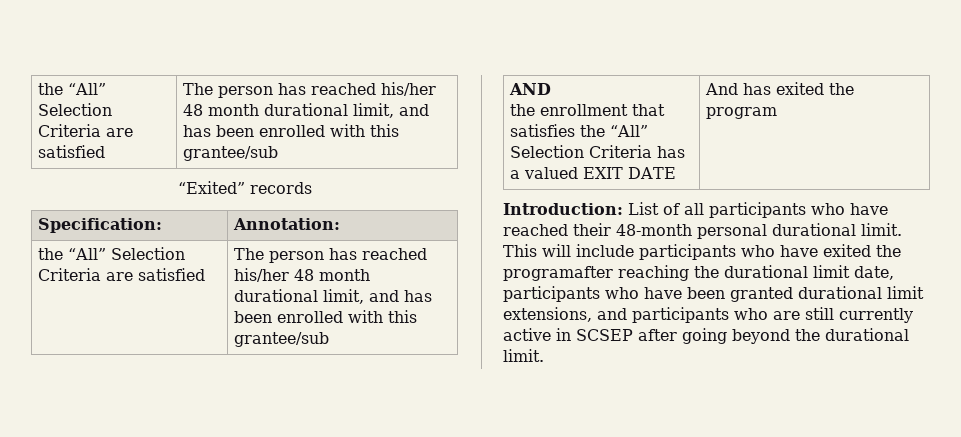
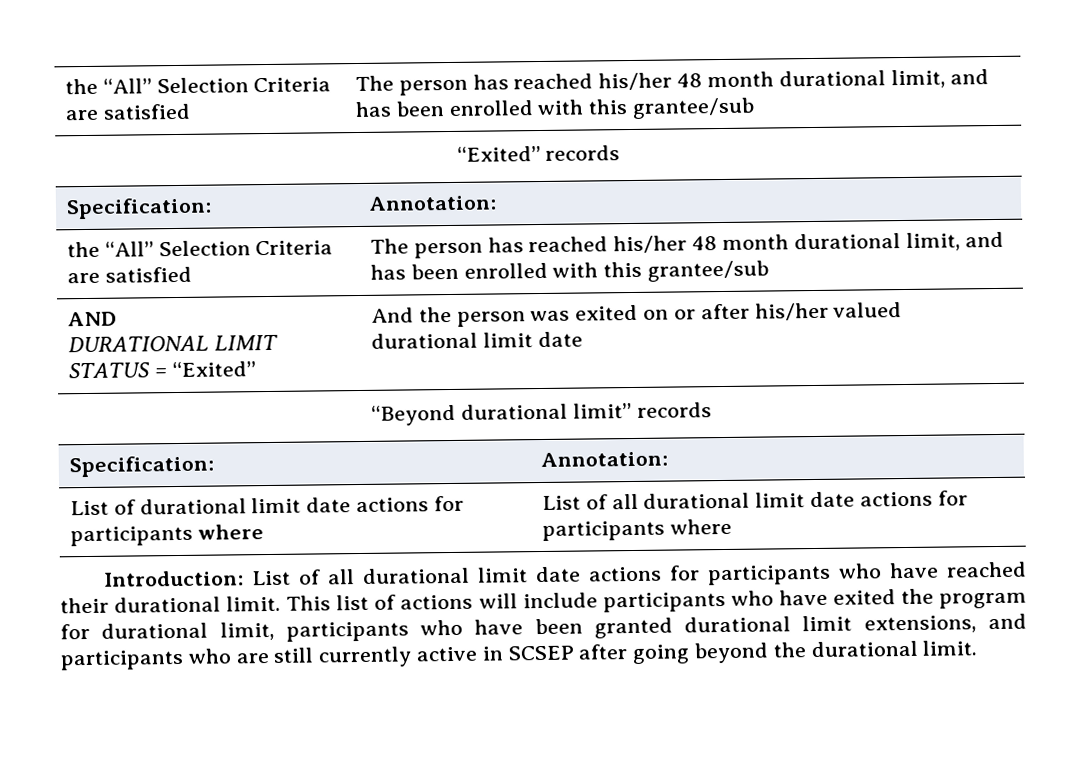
  AND
- the enrollment that satisfies the “All” Selection Criteria has a valued EXIT DATE | And has exited the program
+ DURATIONAL LIMIT STATUS = “Exited” | And the person was exited on or after his/her valued durational limit date
+ “Beyond durational limit” records
+ Specification: | Annotation:
+ List of durational limit date actions for participants where | List of all durational limit date actions for participants where
- Introduction: List of all participants who have reached their 48-month personal durational limit.
+ Introduction: List of all durational limit date actions for participants who have reached their durational limit.
- This will include participants who have exited the programafter reaching the durational limit date, participants who have been granted durational limit extensions, and participants who are still currently active in SCSEP after going beyond the durational limit.
+ This list of actions will include participants who have exited the program for durational limit, participants who have been granted durational limit extensions, and participants who are still currently active in SCSEP after going beyond the durational limit.

